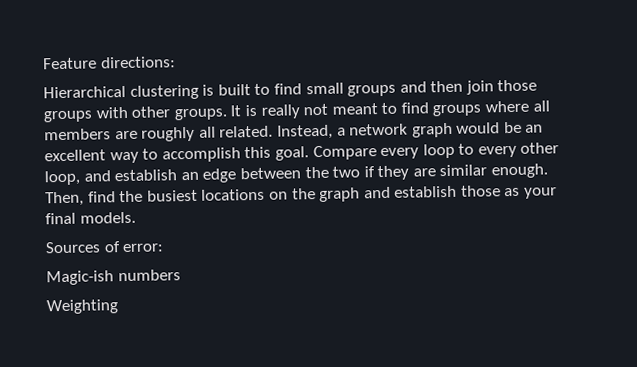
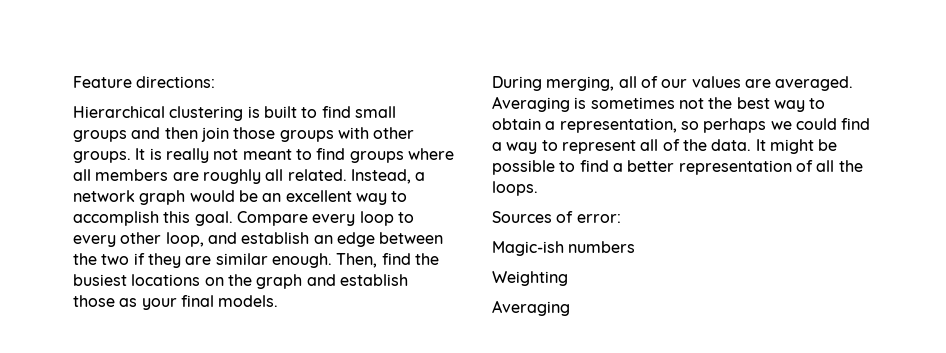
+ During merging, all of our values are averaged. Averaging is sometimes not the best way to obtain a representation, so perhaps we could find a way to represent all of the data. It might be possible to find a better representation of all the loops.
  Weighting
+ Averaging

